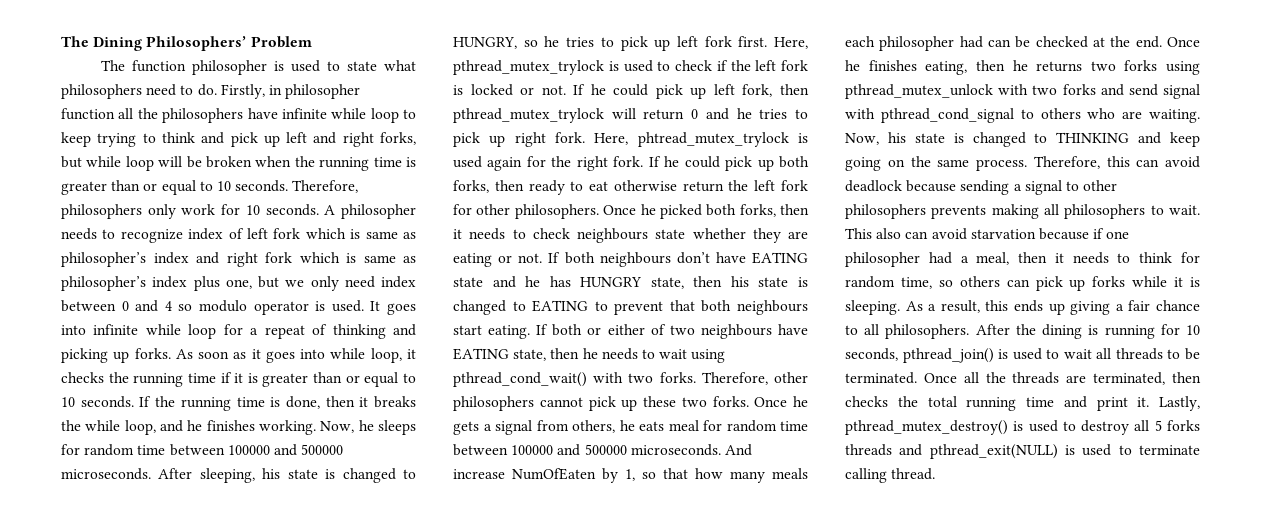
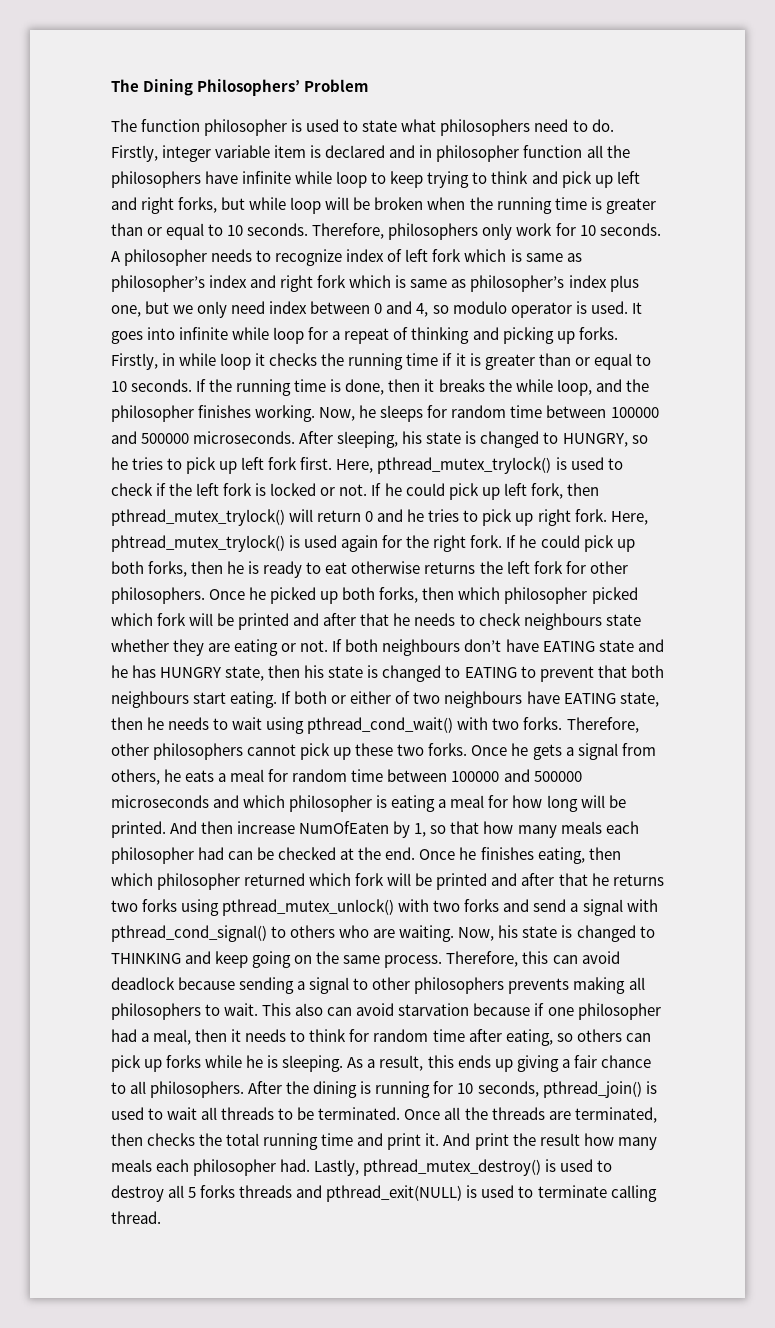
- Firstly, in philosopher function all the philosophers have infinite while loop to keep trying to think and pick up left and right forks, but while loop will be broken when the running time is greater than or equal to 10 seconds.
+ Firstly, integer variable item is declared and in philosopher function all the philosophers have infinite while loop to keep trying to think and pick up left and right forks, but while loop will be broken when the running time is greater than or equal to 10 seconds.
- A philosopher needs to recognize index of left fork which is same as philosopher’s index and right fork which is same as philosopher’s index plus one, but we only need index between 0 and 4 so modulo operator is used.
+ A philosopher needs to recognize index of left fork which is same as philosopher’s index and right fork which is same as philosopher’s index plus one, but we only need index between 0 and 4, so modulo operator is used.
- As soon as it goes into while loop, it checks the running time if it is greater than or equal to 10 seconds.
+ Firstly, in while loop it checks the running time if it is greater than or equal to 10 seconds.
- If the running time is done, then it breaks the while loop, and he finishes working.
+ If the running time is done, then it breaks the while loop, and the philosopher finishes working.
- Here, pthread_mutex_trylock is used to check if the left fork is locked or not.
+ Here, pthread_mutex_trylock() is used to check if the left fork is locked or not.
- If he could pick up left fork, then pthread_mutex_trylock will return 0 and he tries to pick up right fork.
+ If he could pick up left fork, then pthread_mutex_trylock() will return 0 and he tries to pick up right fork.
- Here, phtread_mutex_trylock is used again for the right fork.
+ Here, phtread_mutex_trylock() is used again for the right fork.
- If he could pick up both forks, then ready to eat otherwise return the left fork for other philosophers.
+ If he could pick up both forks, then he is ready to eat otherwise returns the left fork for other philosophers.
- Once he picked both forks, then it needs to check neighbours state whether they are eating or not.
+ Once he picked up both forks, then which philosopher picked which fork will be printed and after that he needs to check neighbours state whether they are eating or not.
- Once he gets a signal from others, he eats meal for random time between 100000 and 500000 microseconds. And increase NumOfEaten by 1, so that how many meals each philosopher had can be checked at the end.
+ Once he gets a signal from others, he eats a meal for random time between 100000 and 500000 microseconds and which philosopher is eating a meal for how long will be printed. And then increase NumOfEaten by 1, so that how many meals each philosopher had can be checked at the end.
- Once he finishes eating, then he returns two forks using pthread_mutex_unlock with two forks and send signal with pthread_cond_signal to others who are waiting.
+ Once he finishes eating, then which philosopher returned which fork will be printed and after that he returns two forks using pthread_mutex_unlock() with two forks and send a signal with pthread_cond_signal() to others who are waiting.
- This also can avoid starvation because if one philosopher had a meal, then it needs to think for random time, so others can pick up forks while it is sleeping.
+ This also can avoid starvation because if one philosopher had a meal, then it needs to think for random time after eating, so others can pick up forks while he is sleeping.
+ And print the result how many meals each philosopher had.

